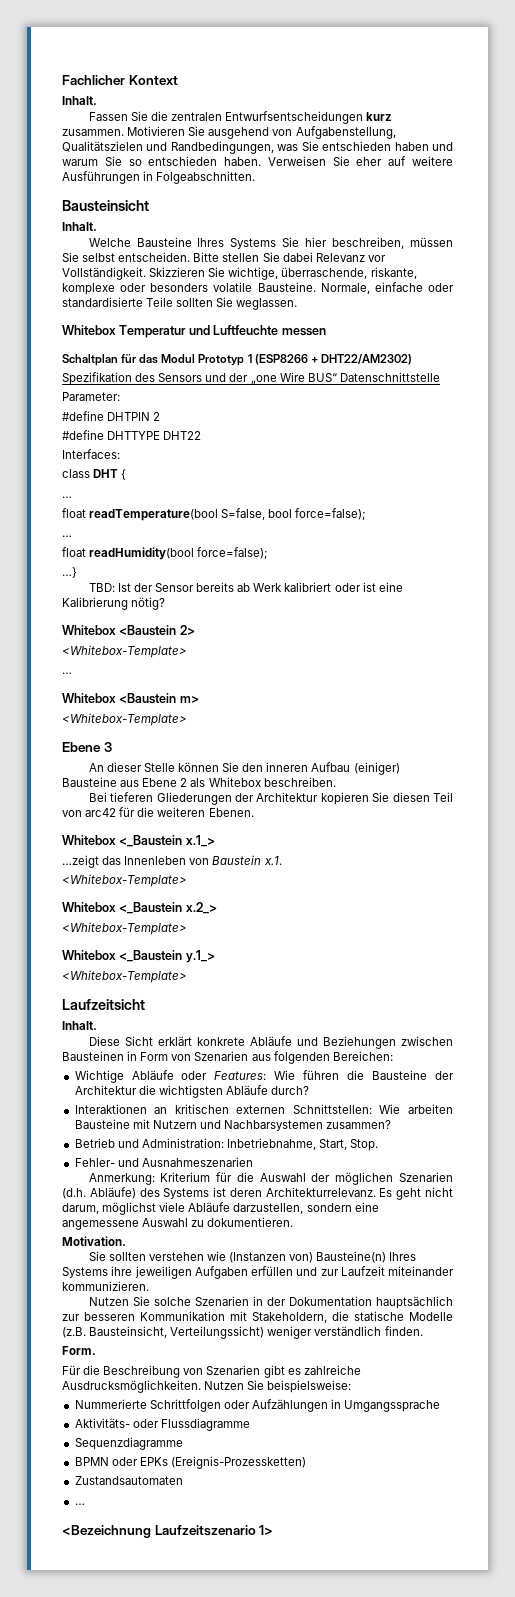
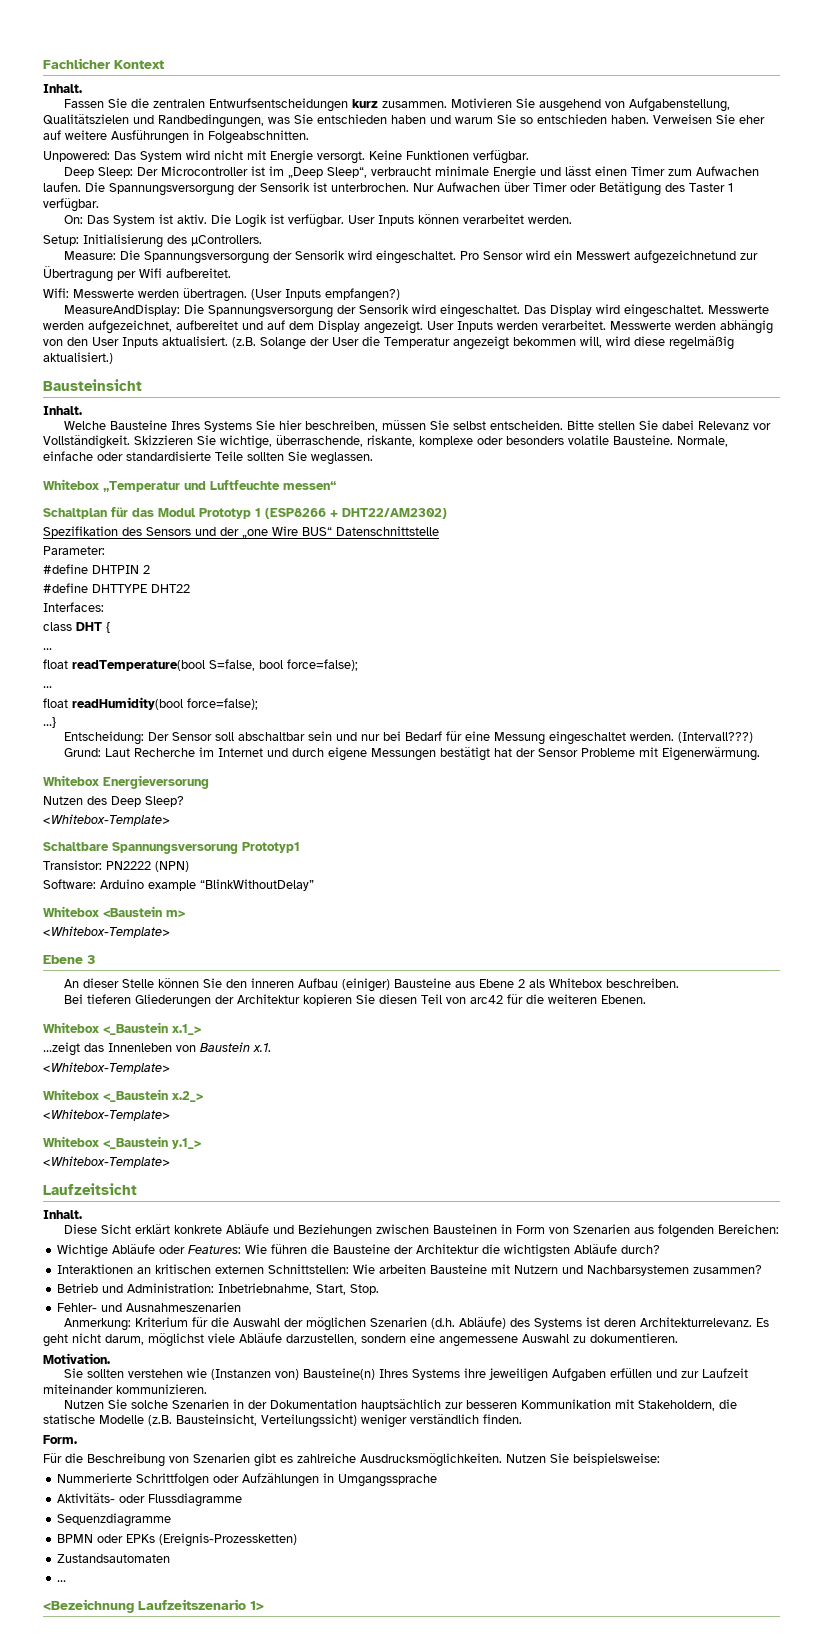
+ Unpowered: Das System wird nicht mit Energie versorgt. Keine Funktionen verfügbar.
+ Deep Sleep: Der Microcontroller ist im „Deep Sleep“, verbraucht minimale Energie und lässt einen Timer zum Aufwachen laufen. Die Spannungsversorgung der Sensorik ist unterbrochen. Nur Aufwachen über Timer oder Betätigung des Taster 1 verfügbar.
+ On: Das System ist aktiv. Die Logik ist verfügbar. User Inputs können verarbeitet werden.
+ Setup: Initialisierung des µControllers.
+ Measure: Die Spannungsversorgung der Sensorik wird eingeschaltet. Pro Sensor wird ein Messwert aufgezeichnetund zur Übertragung per Wifi aufbereitet.
+ Wifi: Messwerte werden übertragen. (User Inputs empfangen?)
+ MeasureAndDisplay: Die Spannungsversorgung der Sensorik wird eingeschaltet. Das Display wird eingeschaltet. Messwerte werden aufgezeichnet, aufbereitet und auf dem Display angezeigt. User Inputs werden verarbeitet. Messwerte werden abhängig von den User Inputs aktualisiert. (z.B. Solange der User die Temperatur angezeigt bekommen will, wird diese regelmäßig aktualisiert.)
- Whitebox Temperatur und Luftfeuchte messen
+ Whitebox „Temperatur und Luftfeuchte messen“
- TBD: Ist der Sensor bereits ab Werk kalibriert oder ist eine Kalibrierung nötig?
- Whitebox <Baustein 2>
+ Entscheidung: Der Sensor soll abschaltbar sein und nur bei Bedarf für eine Messung eingeschaltet werden. (Intervall???)
+ Grund: Laut Recherche im Internet und durch eigene Messungen bestätigt hat der Sensor Probleme mit Eigenerwärmung.
+ Whitebox Energieversorung
+ Nutzen des Deep Sleep?
  <Whitebox-Template>
- …
+ Schaltbare Spannungsversorung Prototyp1
+ Transistor: PN2222 (NPN)
+ Software: Arduino example “BlinkWithoutDelay”

